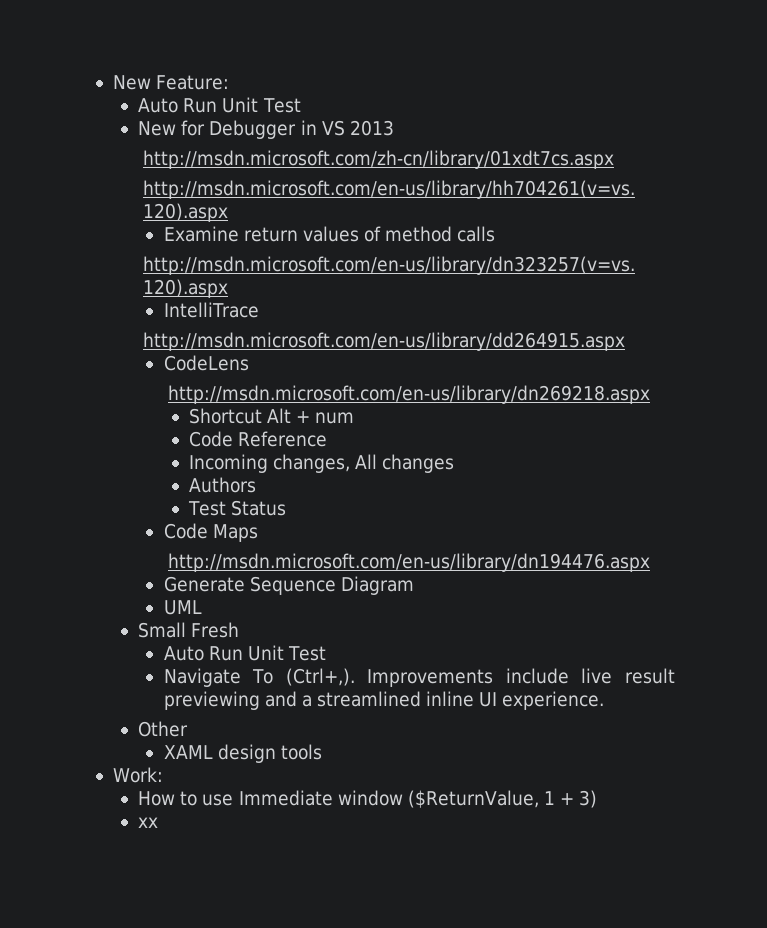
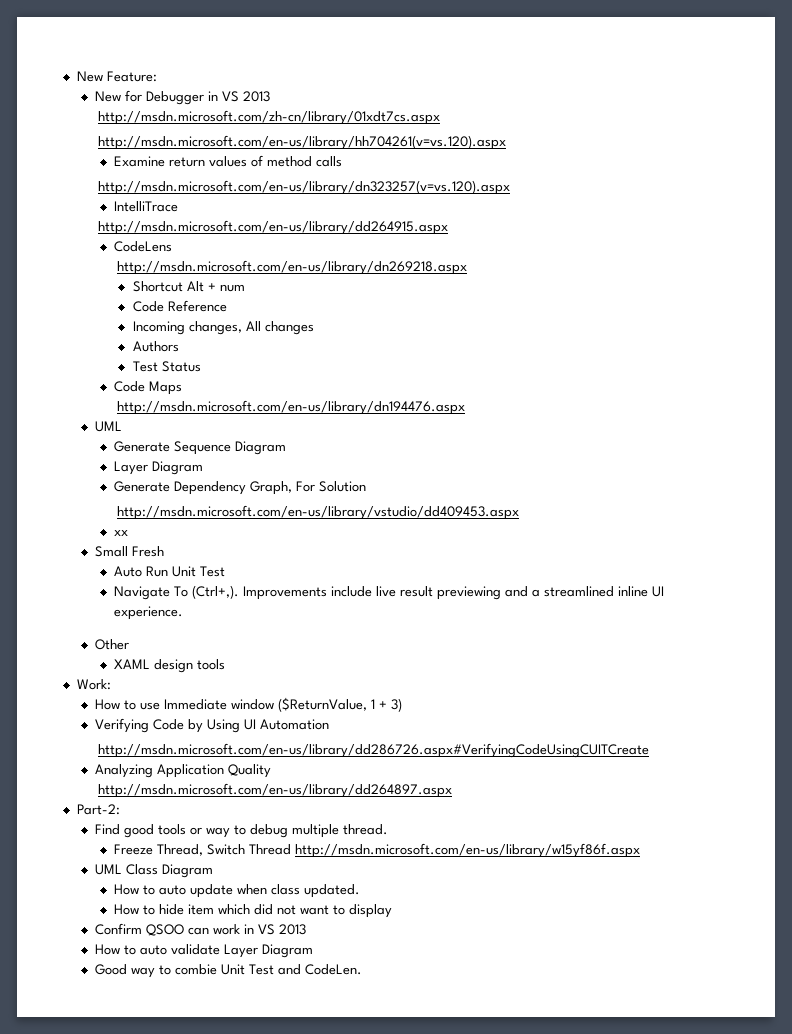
  New Feature:
- Auto Run Unit Test
  http://msdn.microsoft.com/en-us/library/dn194476.aspx
+ UML
  Generate Sequence Diagram
- UML
+ Layer Diagram
+ Generate Dependency Graph, For Solution
+ http://msdn.microsoft.com/en-us/library/vstudio/dd409453.aspx
+ xx
- xx
+ Verifying Code by Using UI Automation
+ http://msdn.microsoft.com/en-us/library/dd286726.aspx#VerifyingCodeUsingCUITCreate
+ Analyzing Application Quality
+ http://msdn.microsoft.com/en-us/library/dd264897.aspx
+ Part-2:
+ Find good tools or way to debug multiple thread.
+ Freeze Thread, Switch Thread http://msdn.microsoft.com/en-us/library/w15yf86f.aspx
+ UML Class Diagram
+ How to auto update when class updated.
+ How to hide item which did not want to display
+ Confirm QSOO can work in VS 2013
+ How to auto validate Layer Diagram
+ Good way to combie Unit Test and CodeLen.

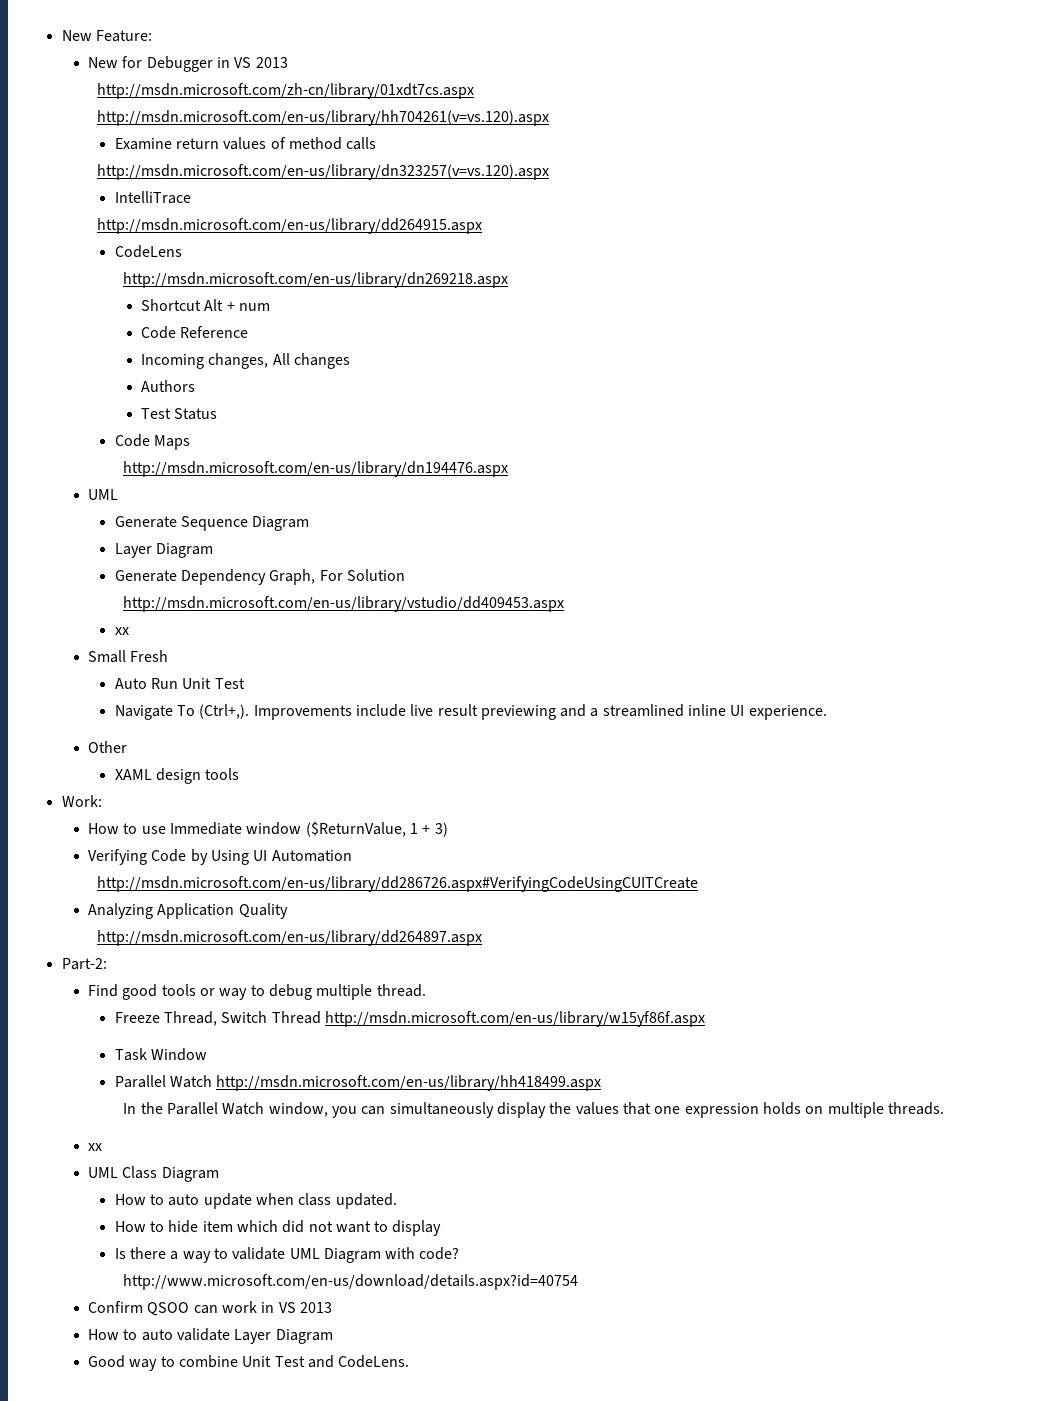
+ Task Window
+ Parallel Watch http://msdn.microsoft.com/en-us/library/hh418499.aspx
+ In the Parallel Watch window, you can simultaneously display the values that one expression holds on multiple threads.
+ xx
+ Is there a way to validate UML Diagram with code?
+ http://www.microsoft.com/en-us/download/details.aspx?id=40754
- Good way to combie Unit Test and CodeLen.
+ Good way to combine Unit Test and CodeLens.

